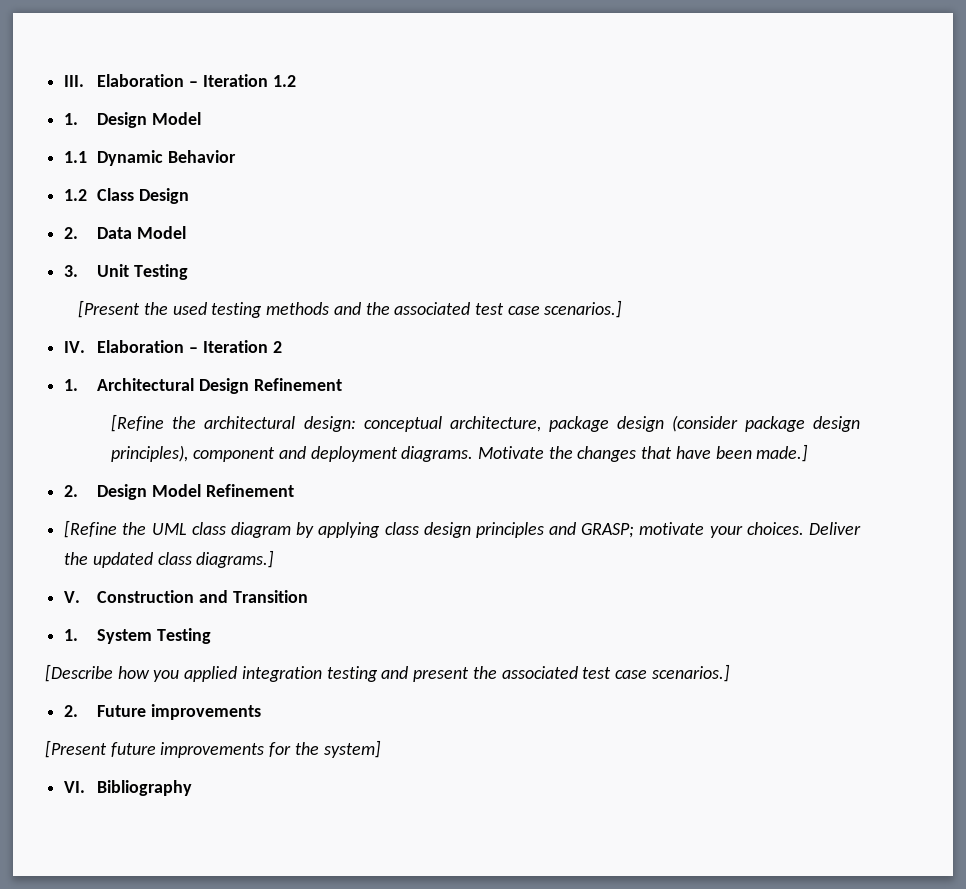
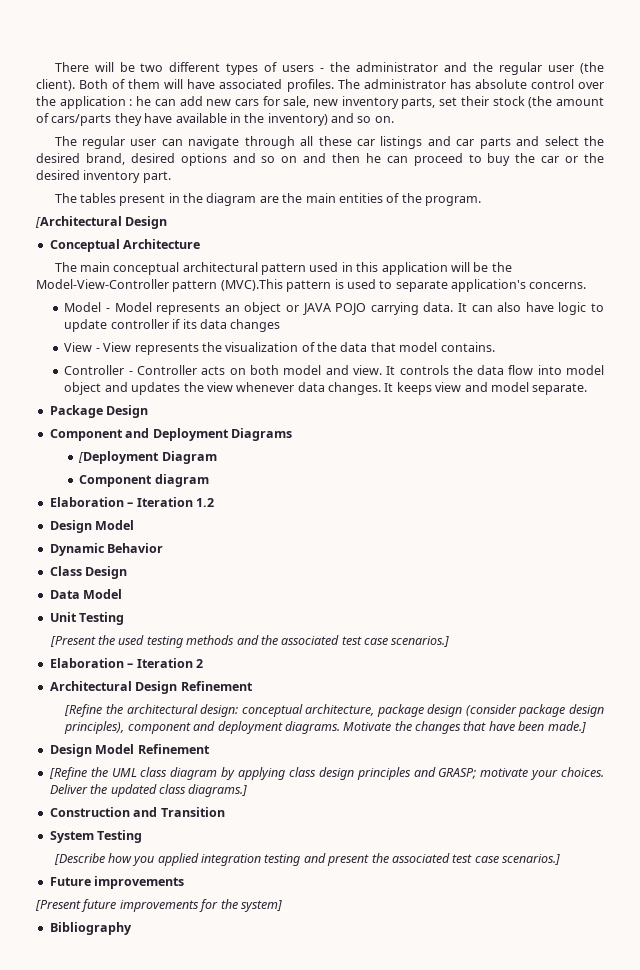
- III. Elaboration – Iteration 1.2
- 1. Design Model
+ There will be two different types of users - the administrator and the regular user (the client). Both of them will have associated profiles. The administrator has absolute control over the application : he can add new cars for sale, new inventory parts, set their stock (the amount of cars/parts they have available in the inventory) and so on.
+ The regular user can navigate through all these car listings and car parts and select the desired brand, desired options and so on and then he can proceed to buy the car or the desired inventory part.
+ The tables present in the diagram are the main entities of the program.
+ [Architectural Design
+ Conceptual Architecture
+ The main conceptual architectural pattern used in this application will be the Model-View-Controller pattern (MVC).This pattern is used to separate application's concerns.
+ Model - Model represents an object or JAVA POJO carrying data. It can also have logic to update controller if its data changes
+ View - View represents the visualization of the data that model contains.
+ Controller - Controller acts on both model and view. It controls the data flow into model object and updates the view whenever data changes. It keeps view and model separate.
+ Package Design
+ Component and Deployment Diagrams
+ [Deployment Diagram
+ Component diagram
+ Elaboration – Iteration 1.2
+ Design Model
- 1.1 Dynamic Behavior
+ Dynamic Behavior
- 1.2 Class Design
+ Class Design
- 2. Data Model
+ Data Model
- 3. Unit Testing
+ Unit Testing
- IV. Elaboration – Iteration 2
+ Elaboration – Iteration 2
- 1. Architectural Design Refinement
+ Architectural Design Refinement
- 2. Design Model Refinement
+ Design Model Refinement
- V. Construction and Transition
+ Construction and Transition
- 1. System Testing
+ System Testing
- 2. Future improvements
+ Future improvements
- VI. Bibliography
+ Bibliography

